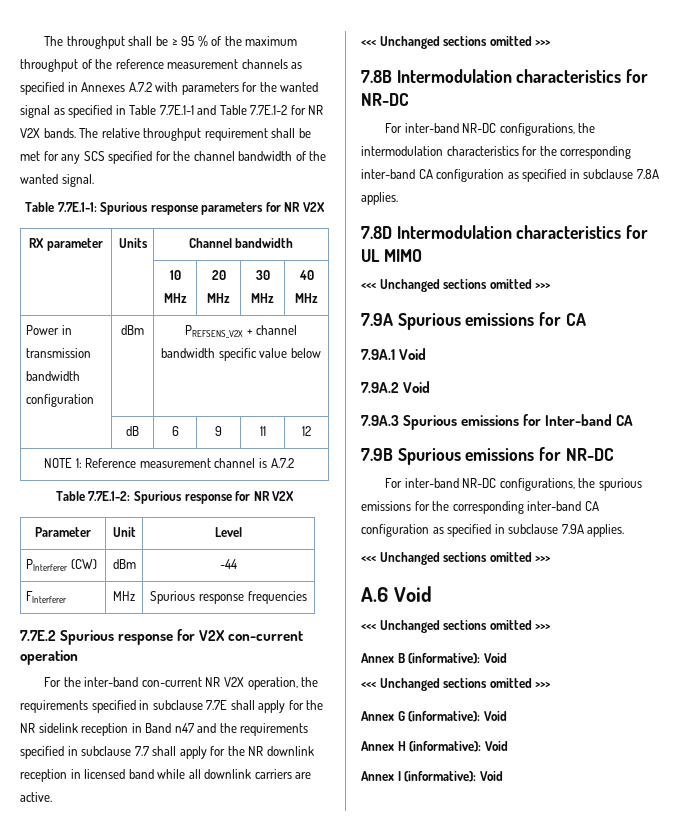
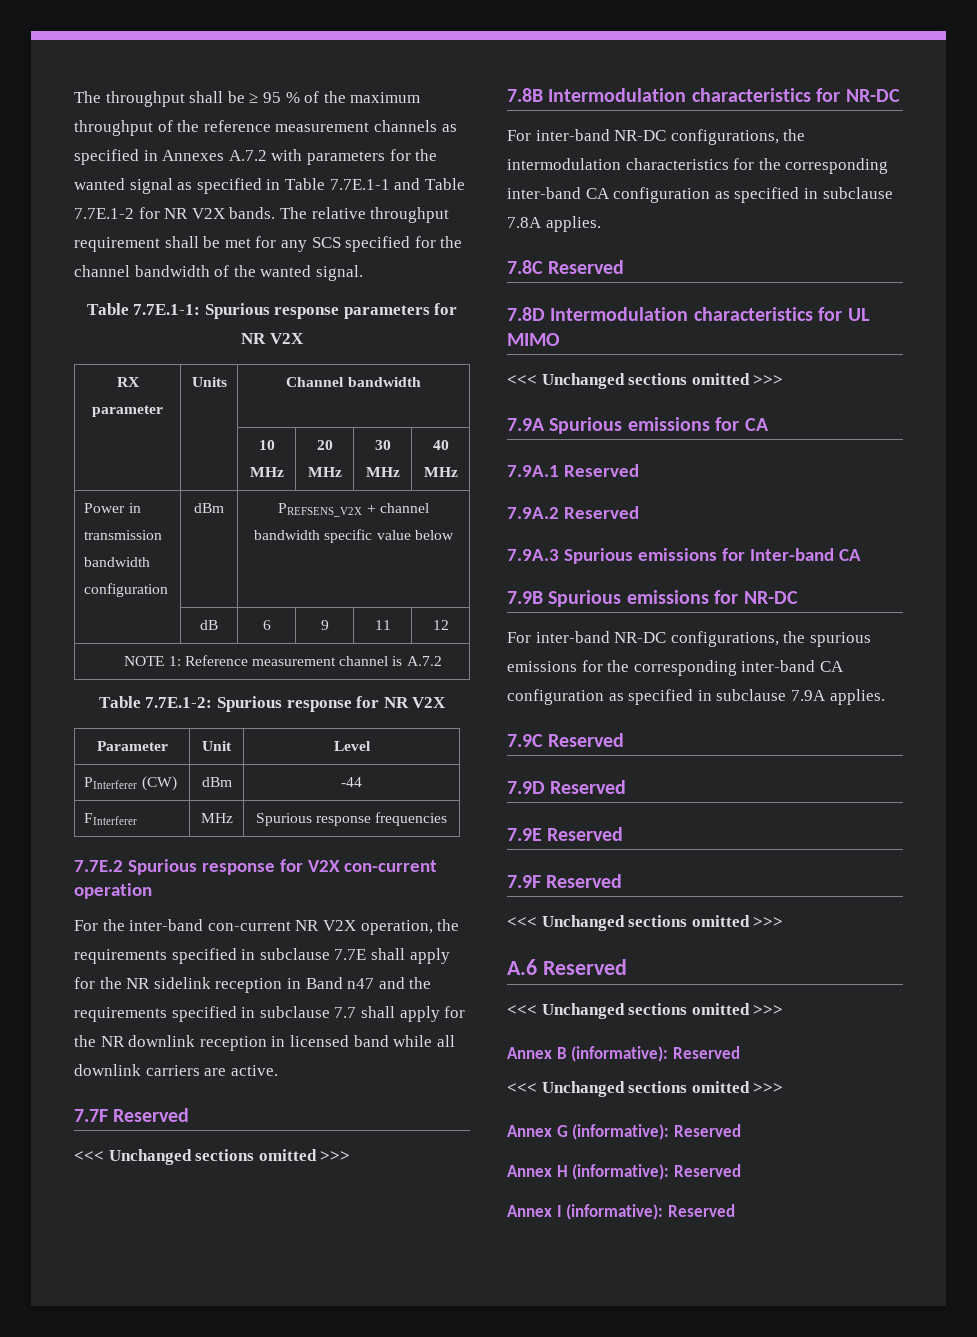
+ 7.7F Reserved
+ 7.8C Reserved
- 7.9A.1 Void
+ 7.9A.1 Reserved
- 7.9A.2 Void
+ 7.9A.2 Reserved
+ 7.9C Reserved
+ 7.9D Reserved
+ 7.9E Reserved
+ 7.9F Reserved
- A.6 Void
+ A.6 Reserved
- Annex B (informative): Void
+ Annex B (informative): Reserved
- Annex G (informative): Void
+ Annex G (informative): Reserved
- Annex H (informative): Void
+ Annex H (informative): Reserved
- Annex I (informative): Void
+ Annex I (informative): Reserved

